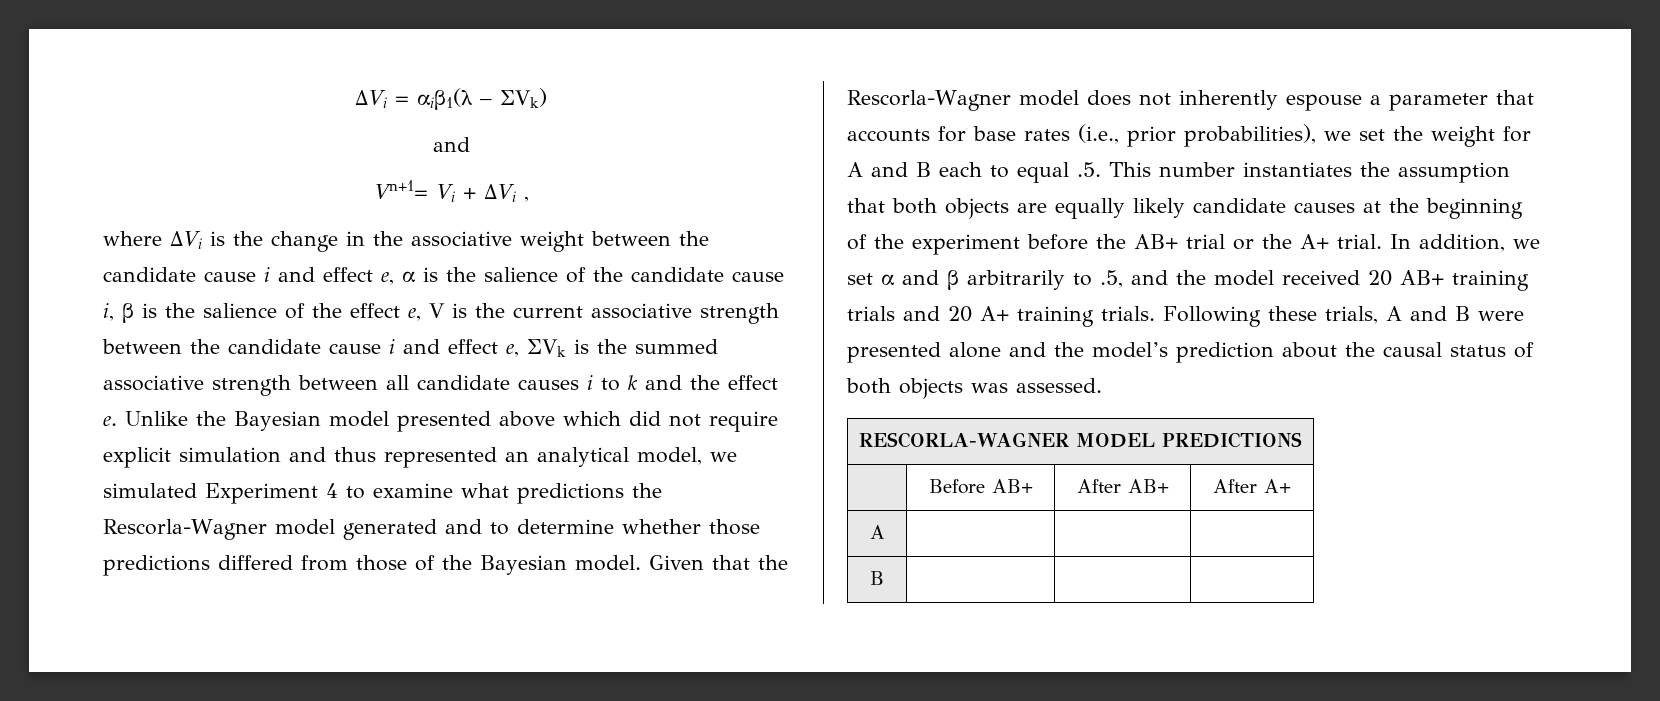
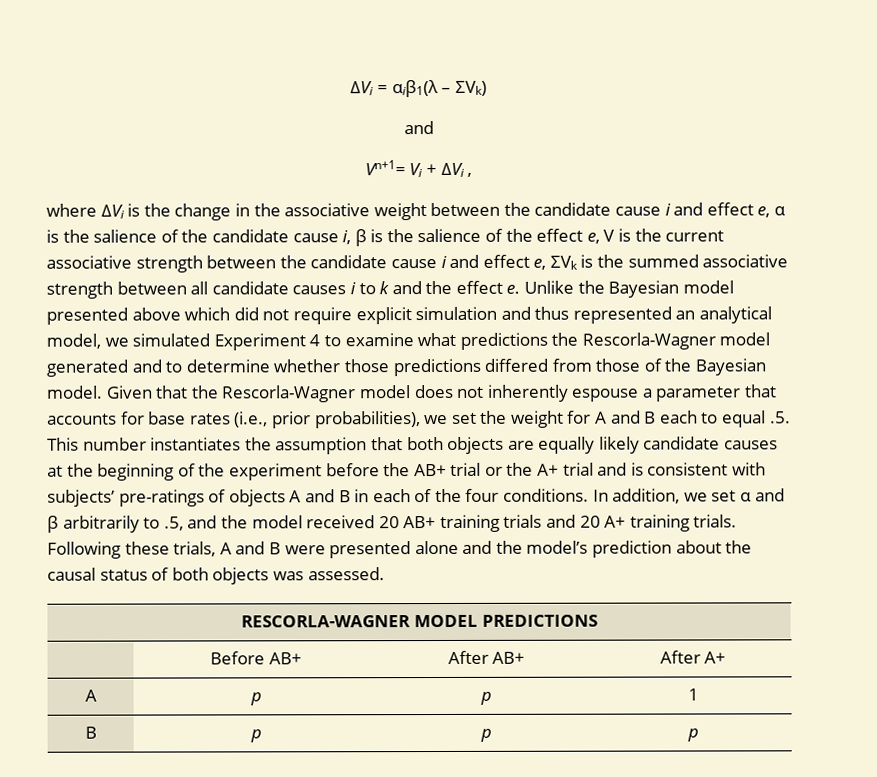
- Given that the Rescorla-Wagner model does not inherently espouse a parameter that accounts for base rates (i.e., prior probabilities), we set the weight for A and B each to equal .5. This number instantiates the assumption that both objects are equally likely candidate causes at the beginning of the experiment before the AB+ trial or the A+ trial.
+ Given that the Rescorla-Wagner model does not inherently espouse a parameter that accounts for base rates (i.e., prior probabilities), we set the weight for A and B each to equal .5. This number instantiates the assumption that both objects are equally likely candidate causes at the beginning of the experiment before the AB+ trial or the A+ trial and is consistent with subjects’ pre-ratings of objects A and B in each of the four conditions.
- A | | |
- B | | |
+ A | p | p | 1
+ B | p | p | p

